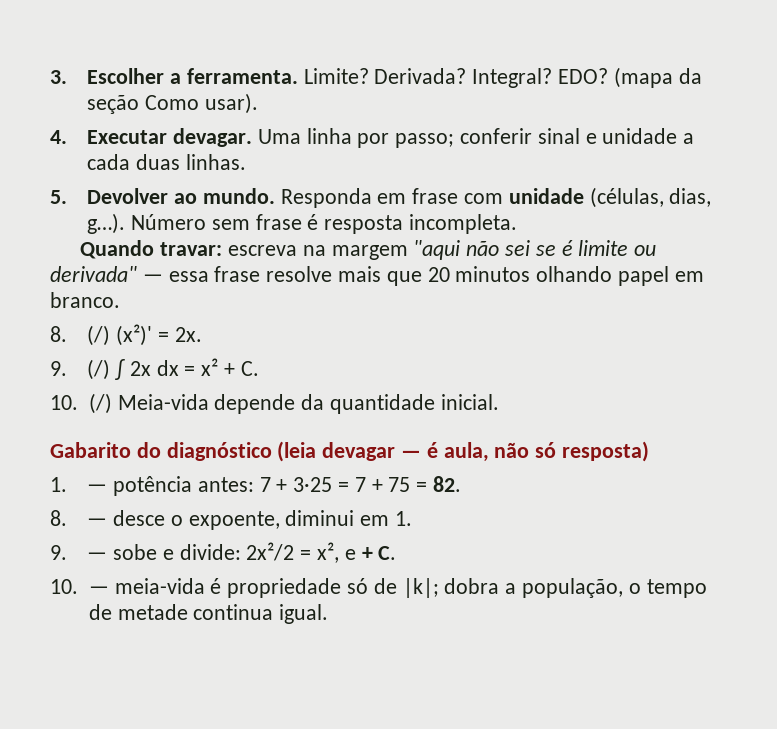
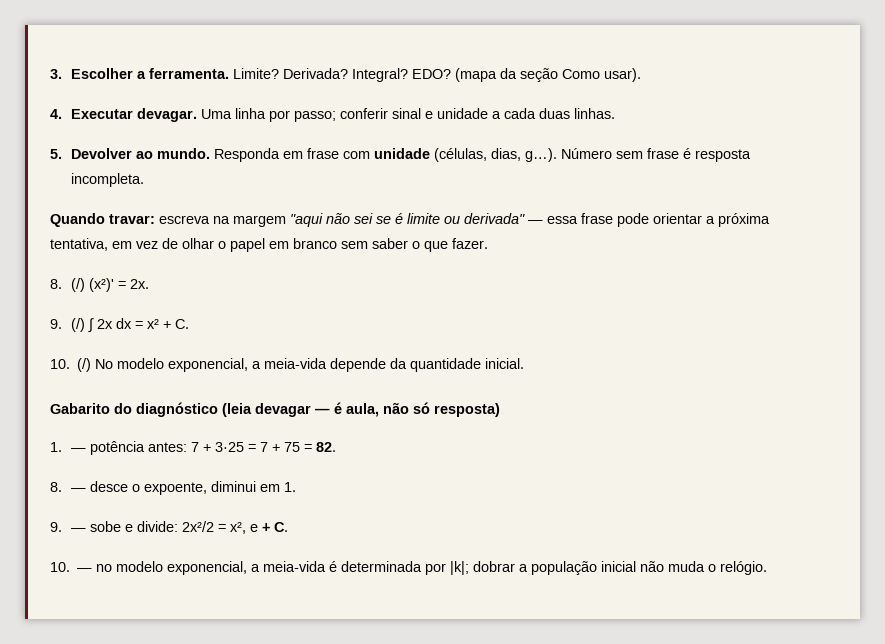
- Quando travar: escreva na margem "aqui não sei se é limite ou derivada" — essa frase resolve mais que 20 minutos olhando papel em branco.
+ Quando travar: escreva na margem "aqui não sei se é limite ou derivada" — essa frase pode orientar a próxima tentativa, em vez de olhar o papel em branco sem saber o que fazer.
- 10. (/) Meia-vida depende da quantidade inicial.
+ 10. (/) No modelo exponencial, a meia-vida depende da quantidade inicial.
- 10. — meia-vida é propriedade só de |k|; dobra a população, o tempo de metade continua igual.
+ 10. — no modelo exponencial, a meia-vida é determinada por |k|; dobrar a população inicial não muda o relógio.

